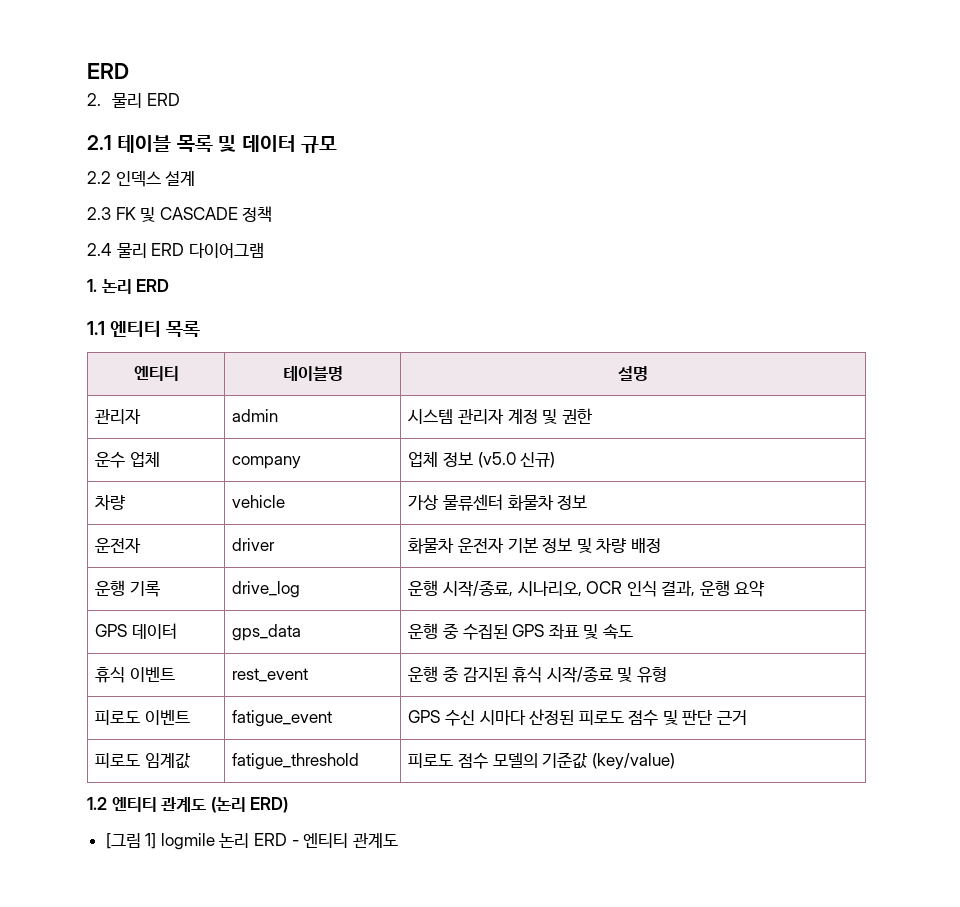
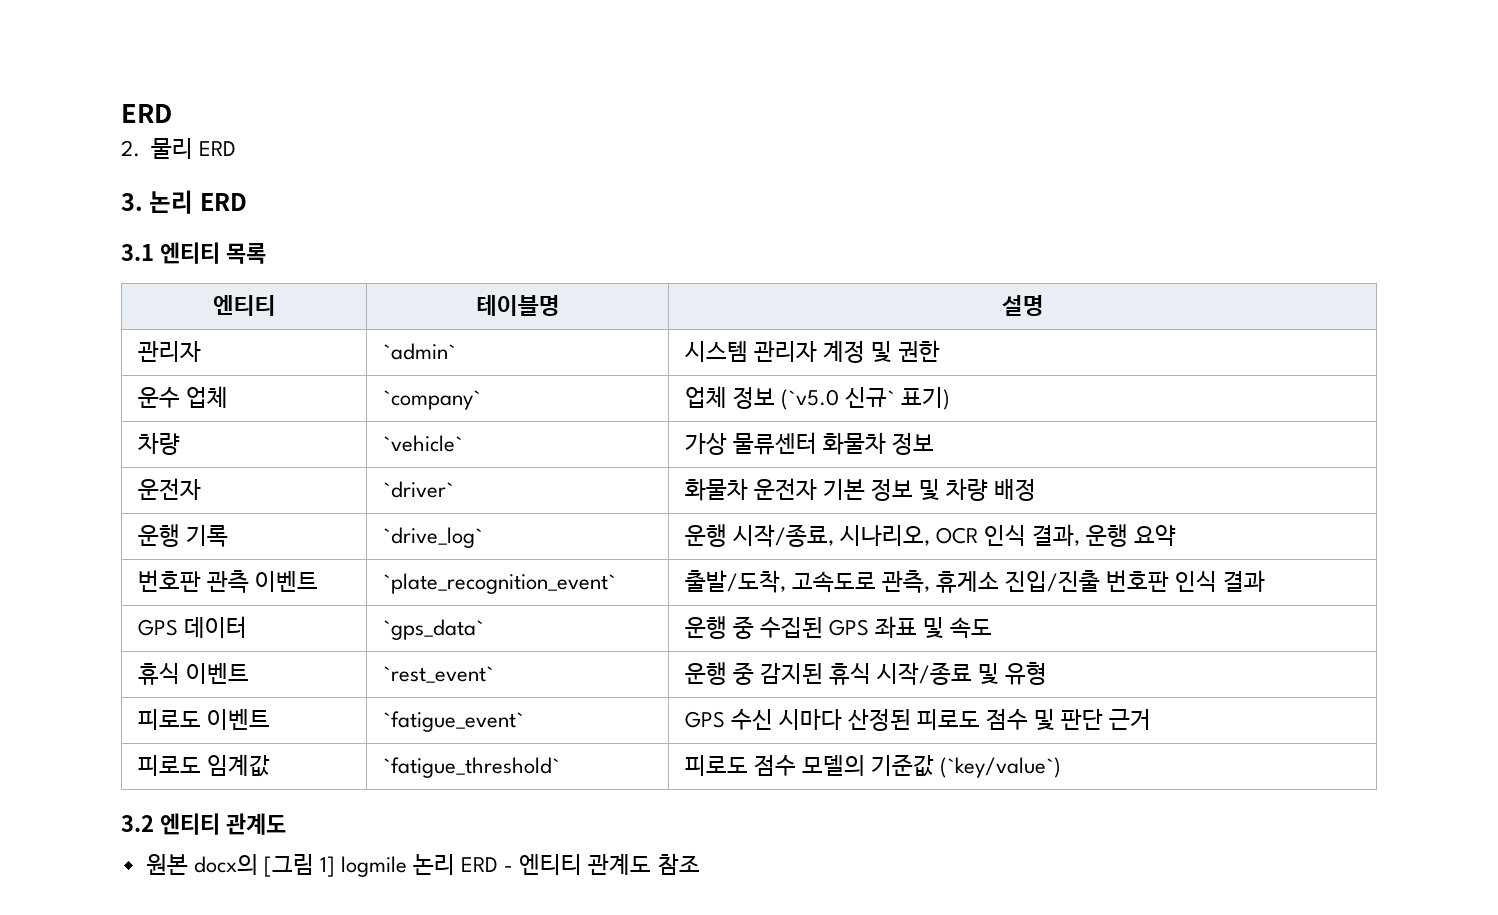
- 2.1 테이블 목록 및 데이터 규모
- 2.2 인덱스 설계
- 2.3 FK 및 CASCADE 정책
- 2.4 물리 ERD 다이어그램
- 1. 논리 ERD
+ 3. 논리 ERD
- 1.1 엔티티 목록
+ 3.1 엔티티 목록
- 관리자 | admin | 시스템 관리자 계정 및 권한
+ 관리자 | `admin` | 시스템 관리자 계정 및 권한
- 운수 업체 | company | 업체 정보 (v5.0 신규)
+ 운수 업체 | `company` | 업체 정보 (`v5.0 신규` 표기)
- 차량 | vehicle | 가상 물류센터 화물차 정보
+ 차량 | `vehicle` | 가상 물류센터 화물차 정보
- 운전자 | driver | 화물차 운전자 기본 정보 및 차량 배정
+ 운전자 | `driver` | 화물차 운전자 기본 정보 및 차량 배정
- 운행 기록 | drive_log | 운행 시작/종료, 시나리오, OCR 인식 결과, 운행 요약
+ 운행 기록 | `drive_log` | 운행 시작/종료, 시나리오, OCR 인식 결과, 운행 요약
+ 번호판 관측 이벤트 | `plate_recognition_event` | 출발/도착, 고속도로 관측, 휴게소 진입/진출 번호판 인식 결과
- GPS 데이터 | gps_data | 운행 중 수집된 GPS 좌표 및 속도
+ GPS 데이터 | `gps_data` | 운행 중 수집된 GPS 좌표 및 속도
- 휴식 이벤트 | rest_event | 운행 중 감지된 휴식 시작/종료 및 유형
+ 휴식 이벤트 | `rest_event` | 운행 중 감지된 휴식 시작/종료 및 유형
- 피로도 이벤트 | fatigue_event | GPS 수신 시마다 산정된 피로도 점수 및 판단 근거
+ 피로도 이벤트 | `fatigue_event` | GPS 수신 시마다 산정된 피로도 점수 및 판단 근거
- 피로도 임계값 | fatigue_threshold | 피로도 점수 모델의 기준값 (key/value)
- 1.2 엔티티 관계도 (논리 ERD)
- [그림 1] logmile 논리 ERD - 엔티티 관계도
+ 피로도 임계값 | `fatigue_threshold` | 피로도 점수 모델의 기준값 (`key/value`)
+ 3.2 엔티티 관계도
+ 원본 docx의 [그림 1] logmile 논리 ERD - 엔티티 관계도 참조

